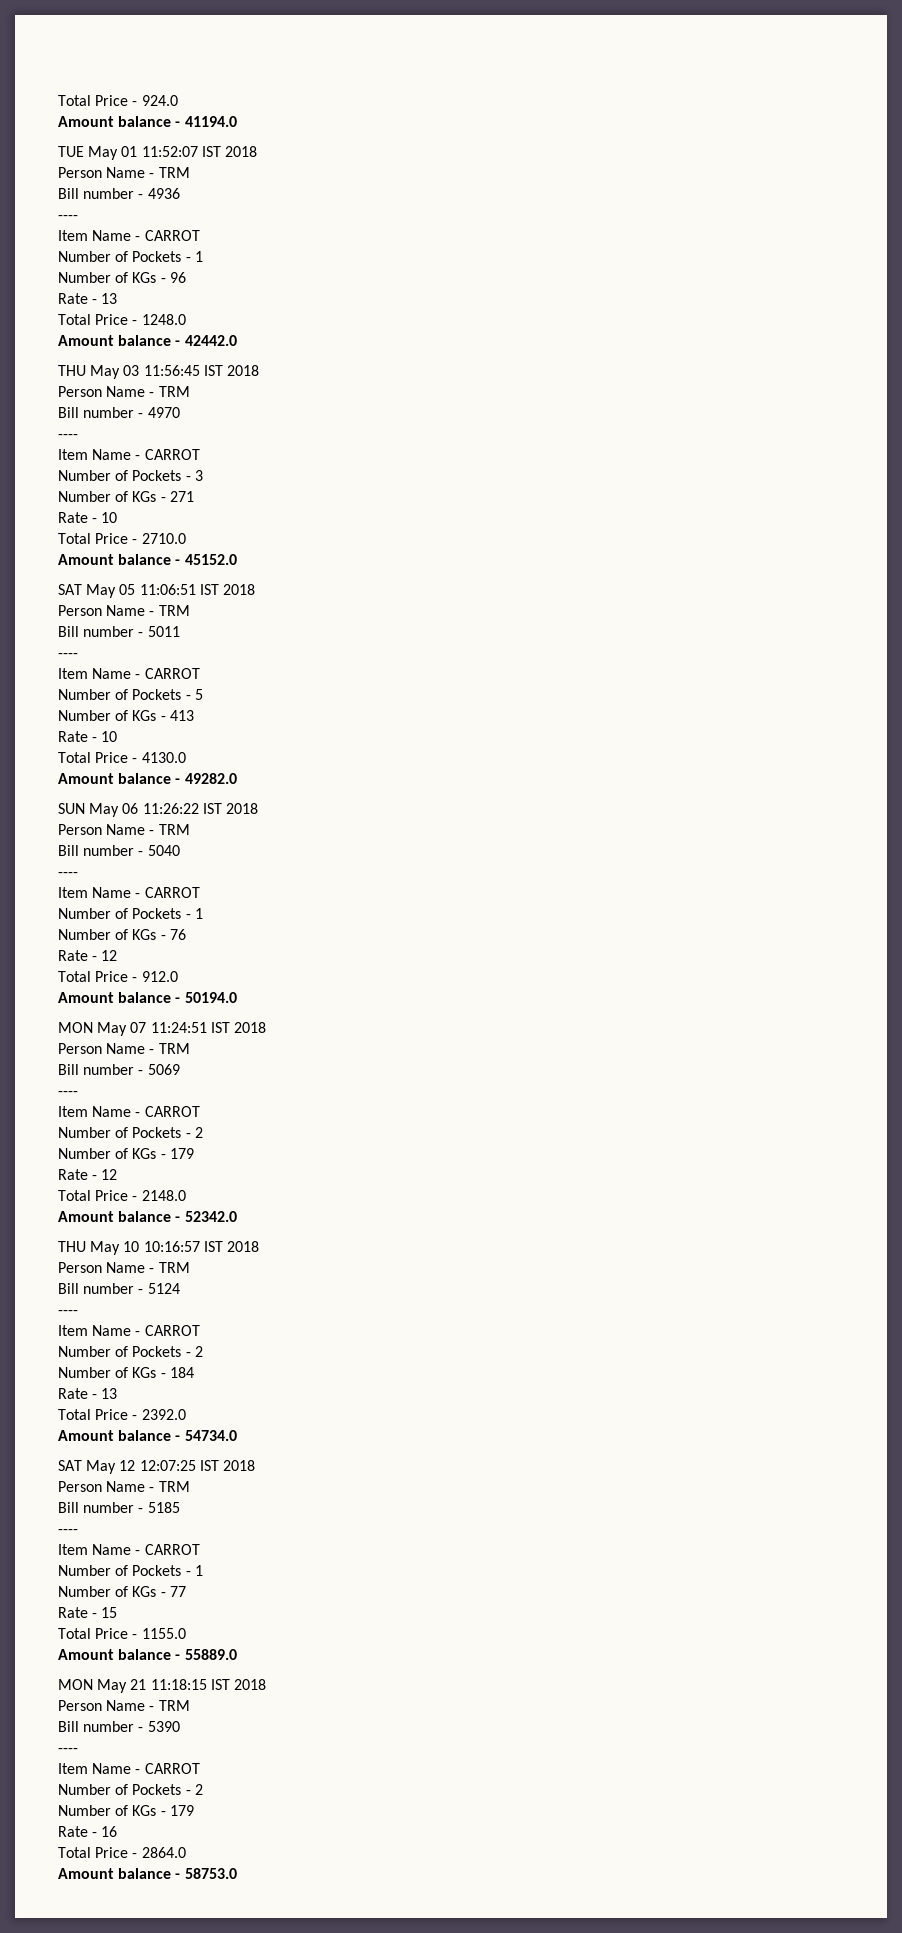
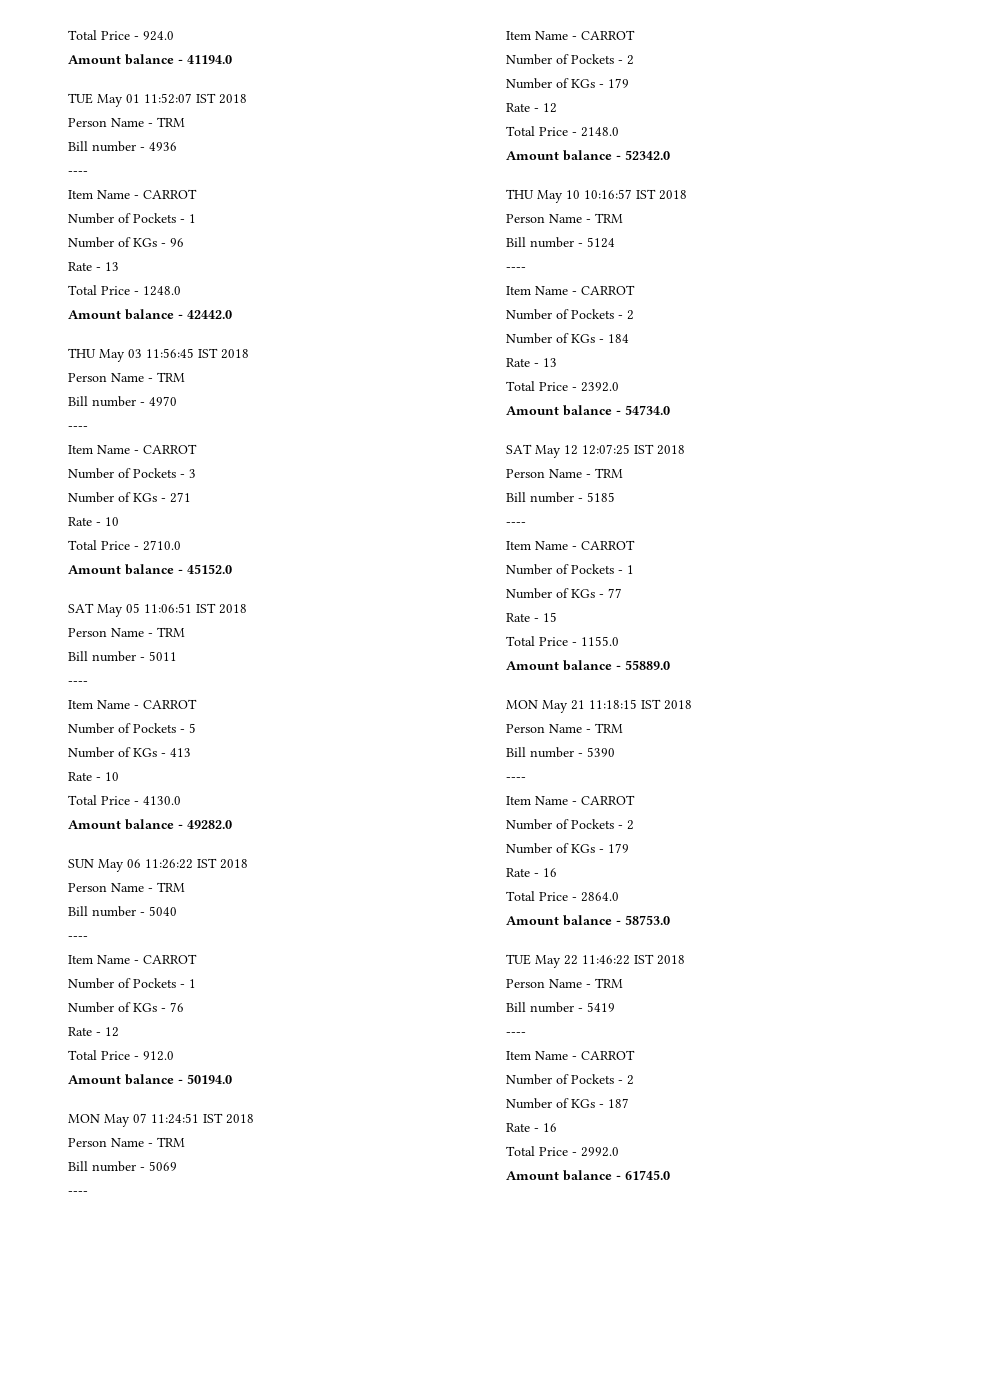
+ TUE May 22 11:46:22 IST 2018
+ Person Name - TRM
+ Bill number - 5419
+ ----
+ Item Name - CARROT
+ Number of Pockets - 2
+ Number of KGs - 187
+ Rate - 16
+ Total Price - 2992.0
+ Amount balance - 61745.0

